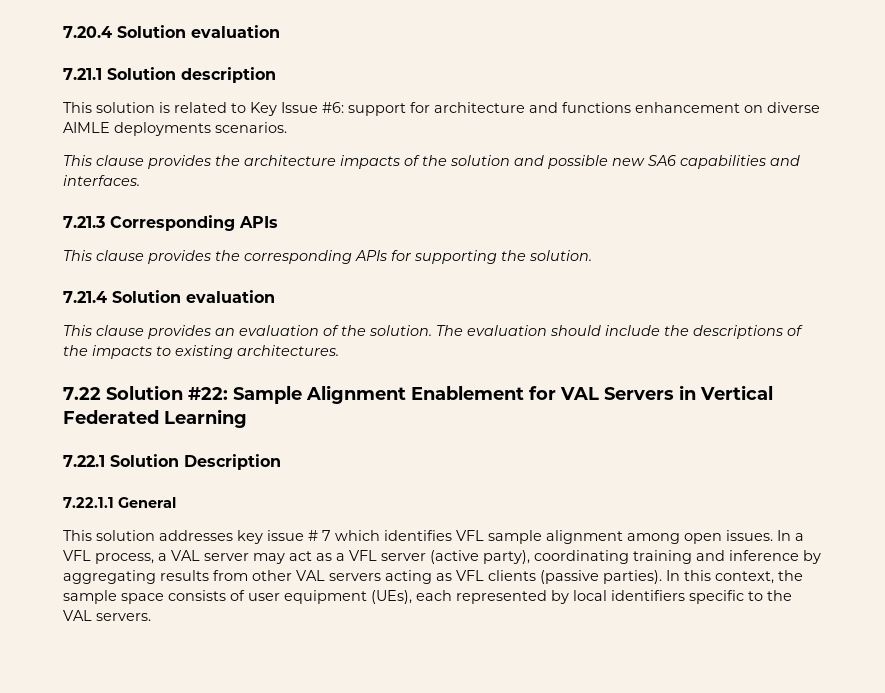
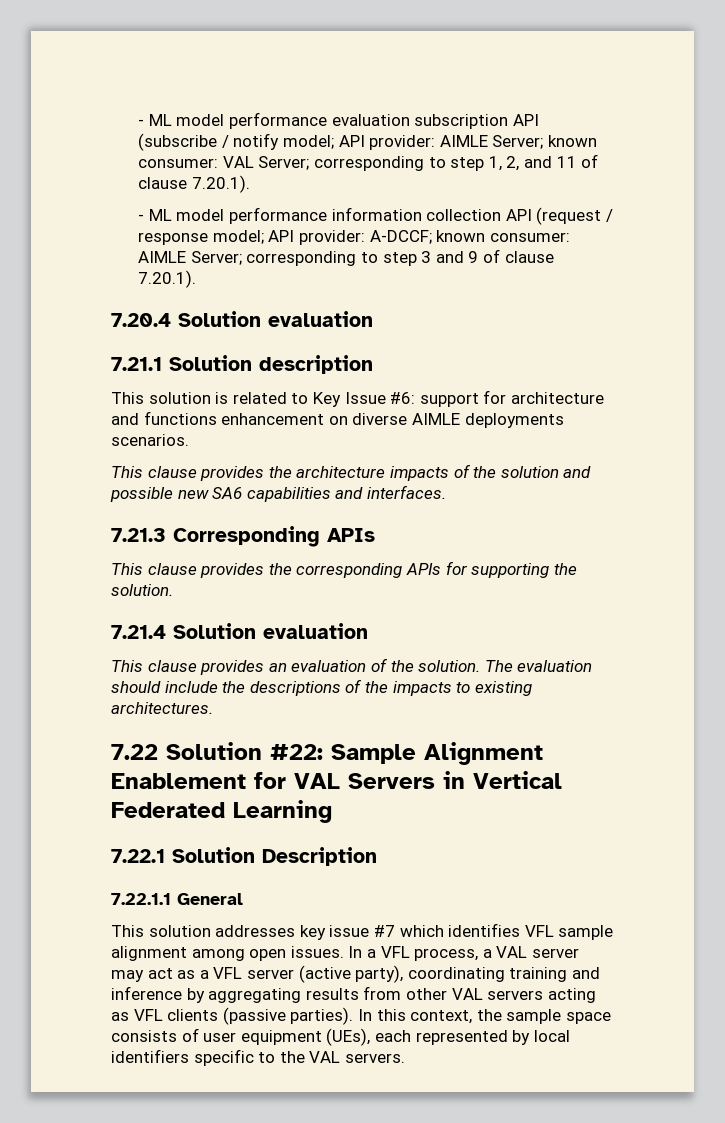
+ - ML model performance evaluation subscription API (subscribe / notify model; API provider: AIMLE Server; known consumer: VAL Server; corresponding to step 1, 2, and 11 of clause 7.20.1).
+ - ML model performance information collection API (request / response model; API provider: A-DCCF; known consumer: AIMLE Server; corresponding to step 3 and 9 of clause 7.20.1).
- This solution addresses key issue # 7 which identifies VFL sample alignment among open issues.
+ This solution addresses key issue #7 which identifies VFL sample alignment among open issues.

